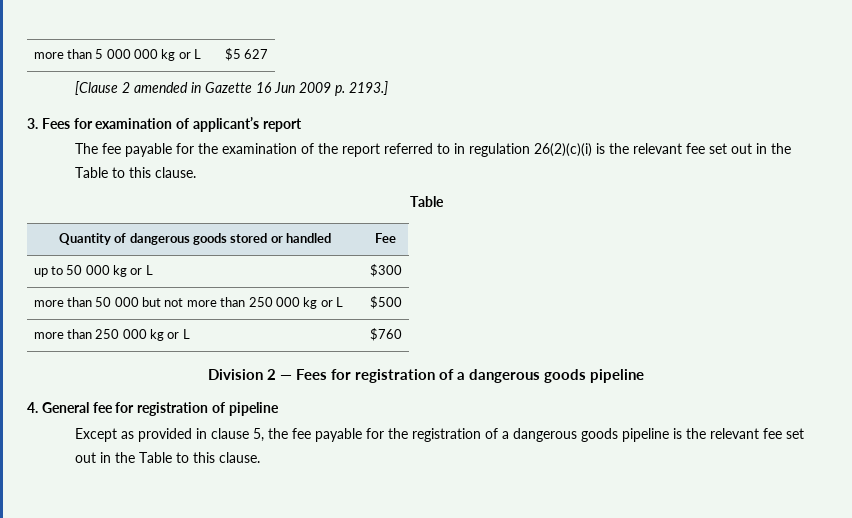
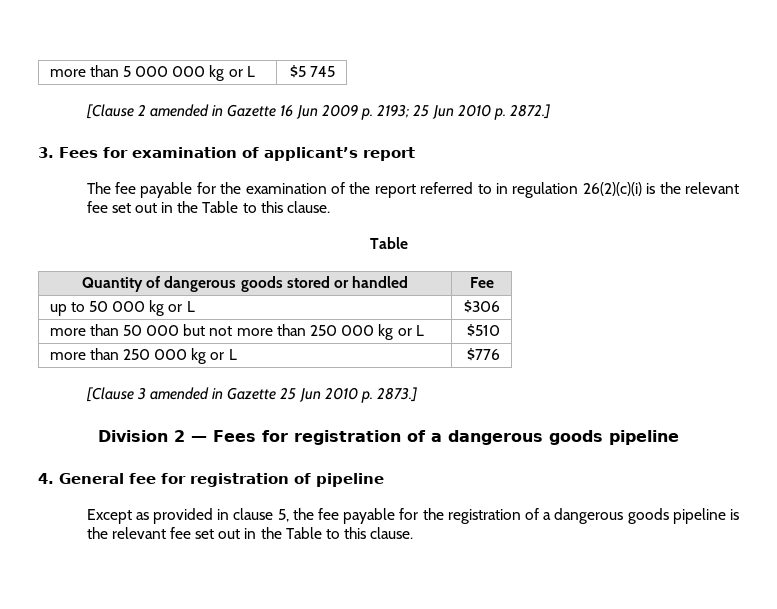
- more than 5 000 000 kg or L | $5 627
+ more than 5 000 000 kg or L | $5 745
- [Clause 2 amended in Gazette 16 Jun 2009 p. 2193.]
+ [Clause 2 amended in Gazette 16 Jun 2009 p. 2193; 25 Jun 2010 p. 2872.]
- up to 50 000 kg or L | $300
+ up to 50 000 kg or L | $306
- more than 50 000 but not more than 250 000 kg or L | $500
- more than 250 000 kg or L | $760
+ more than 50 000 but not more than 250 000 kg or L | $510
+ more than 250 000 kg or L | $776
+ [Clause 3 amended in Gazette 25 Jun 2010 p. 2873.]

